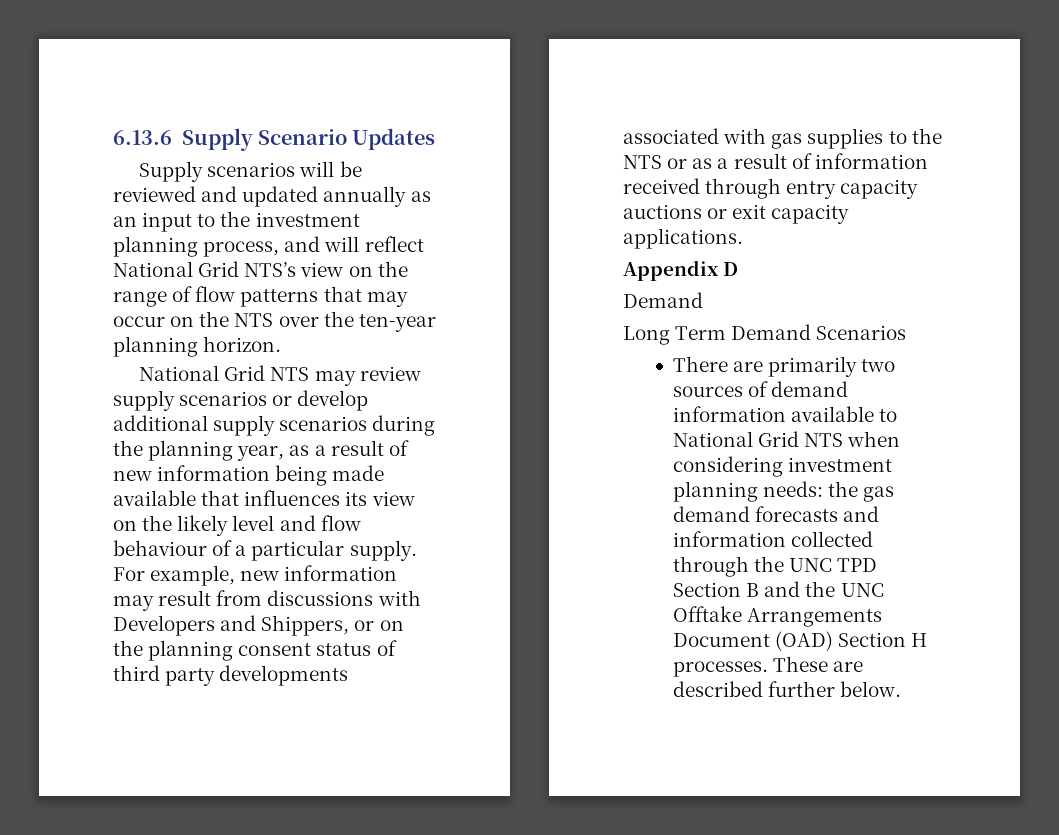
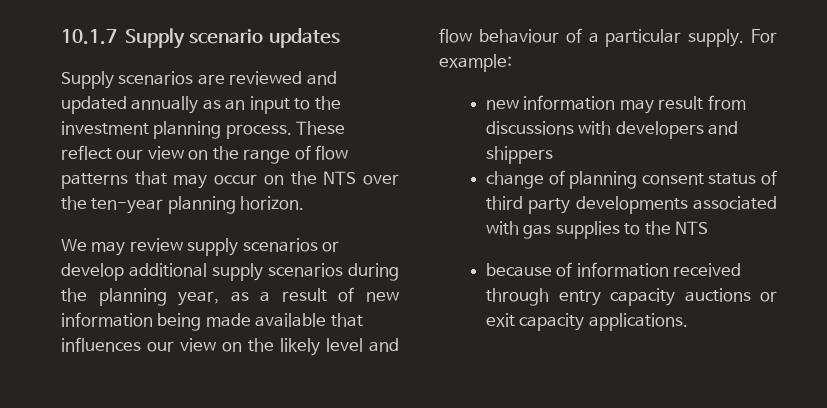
- 6.13.6 Supply Scenario Updates
+ 10.1.7 Supply scenario updates
- Supply scenarios will be reviewed and updated annually as an input to the investment planning process, and will reflect National Grid NTS’s view on the range of flow patterns that may occur on the NTS over the ten-year planning horizon.
+ Supply scenarios are reviewed and updated annually as an input to the investment planning process. These reflect our view on the range of flow patterns that may occur on the NTS over the ten-year planning horizon.
- National Grid NTS may review supply scenarios or develop additional supply scenarios during the planning year, as a result of new information being made available that influences its view on the likely level and flow behaviour of a particular supply.
+ We may review supply scenarios or develop additional supply scenarios during the planning year, as a result of new information being made available that influences our view on the likely level and flow behaviour of a particular supply.
- For example, new information may result from discussions with Developers and Shippers, or on the planning consent status of third party developments associated with gas supplies to the NTS or as a result of information received through entry capacity auctions or exit capacity applications.
+ For example:
+ new information may result from discussions with developers and shippers
+ change of planning consent status of third party developments associated with gas supplies to the NTS
+ because of information received through entry capacity auctions or exit capacity applications.
- Appendix D
- Demand
- Long Term Demand Scenarios
- There are primarily two sources of demand information available to National Grid NTS when considering investment planning needs: the gas demand forecasts and information collected through the UNC TPD Section B and the UNC Offtake Arrangements Document (OAD) Section H processes. These are described further below.

